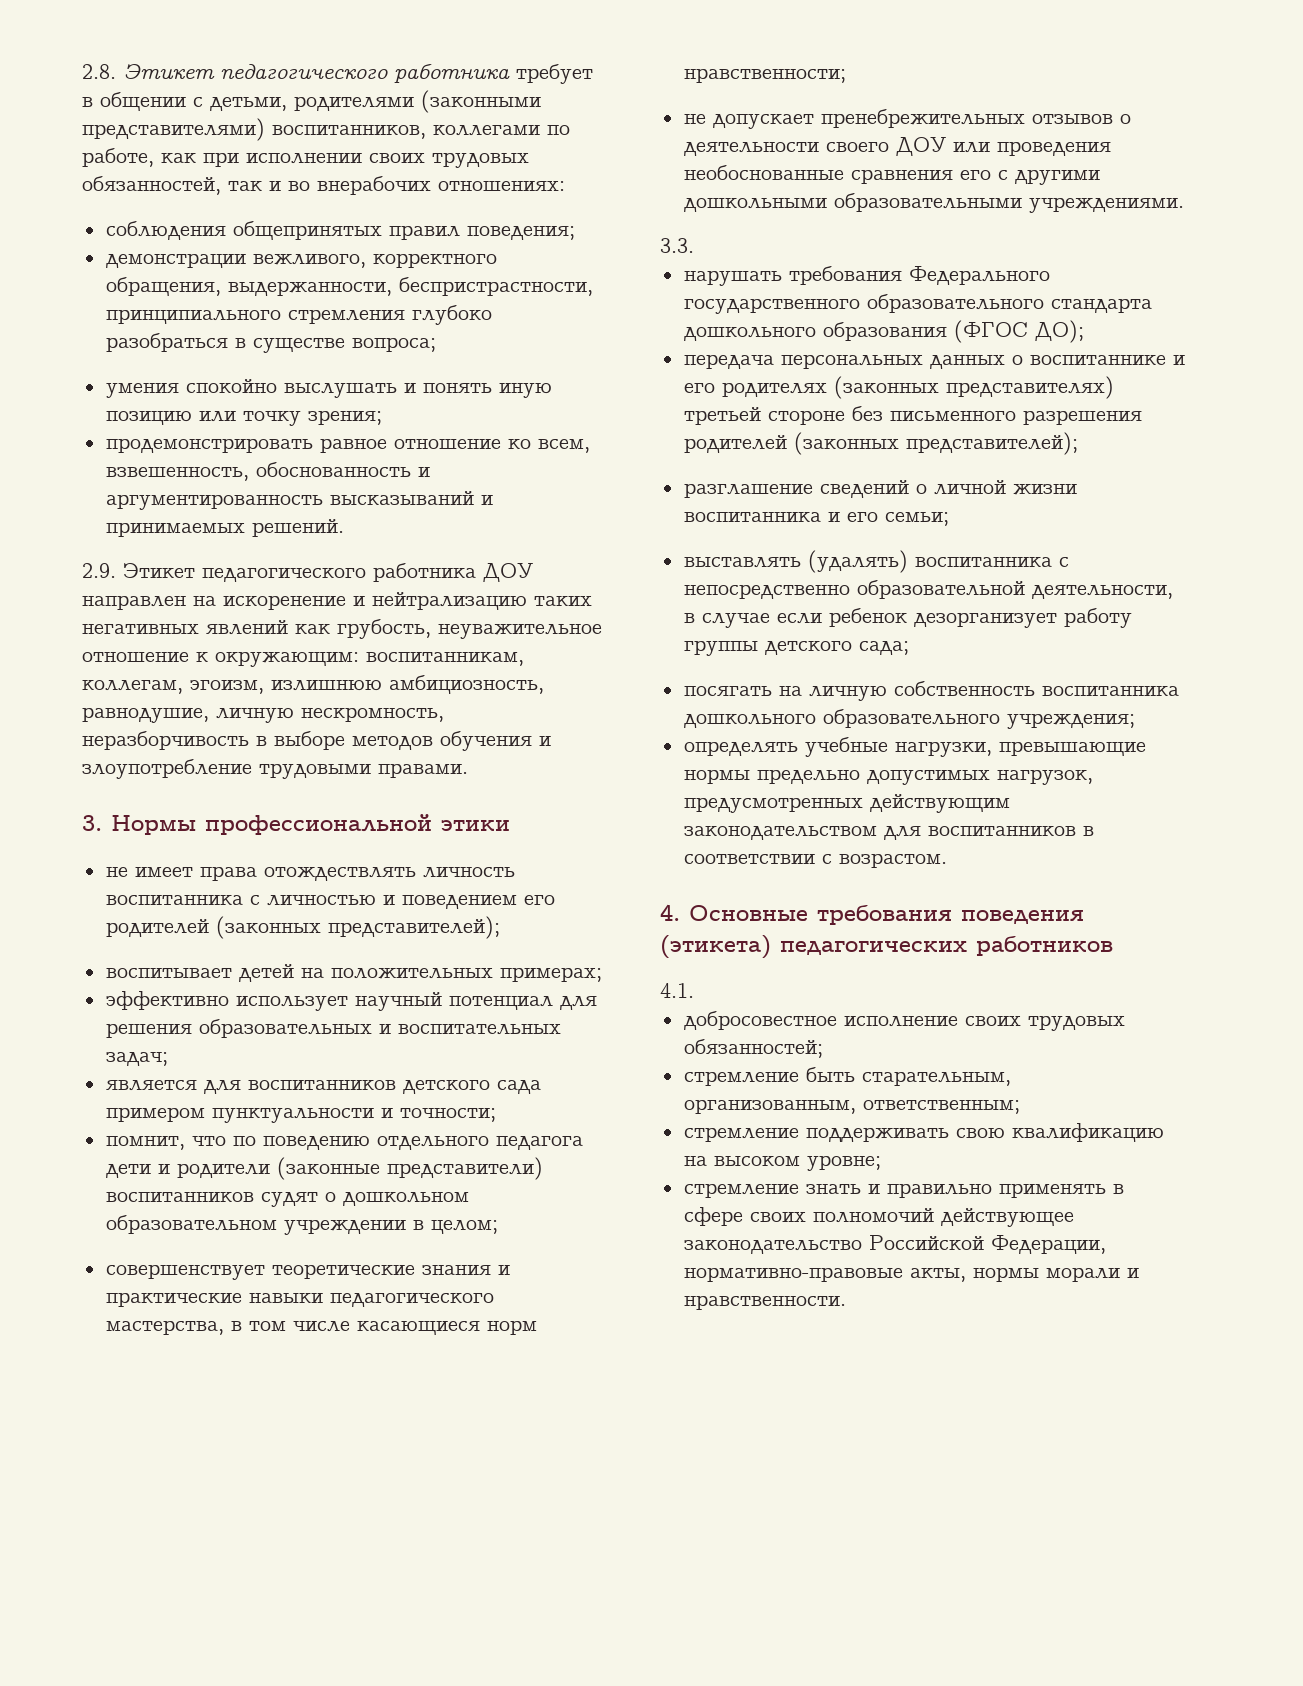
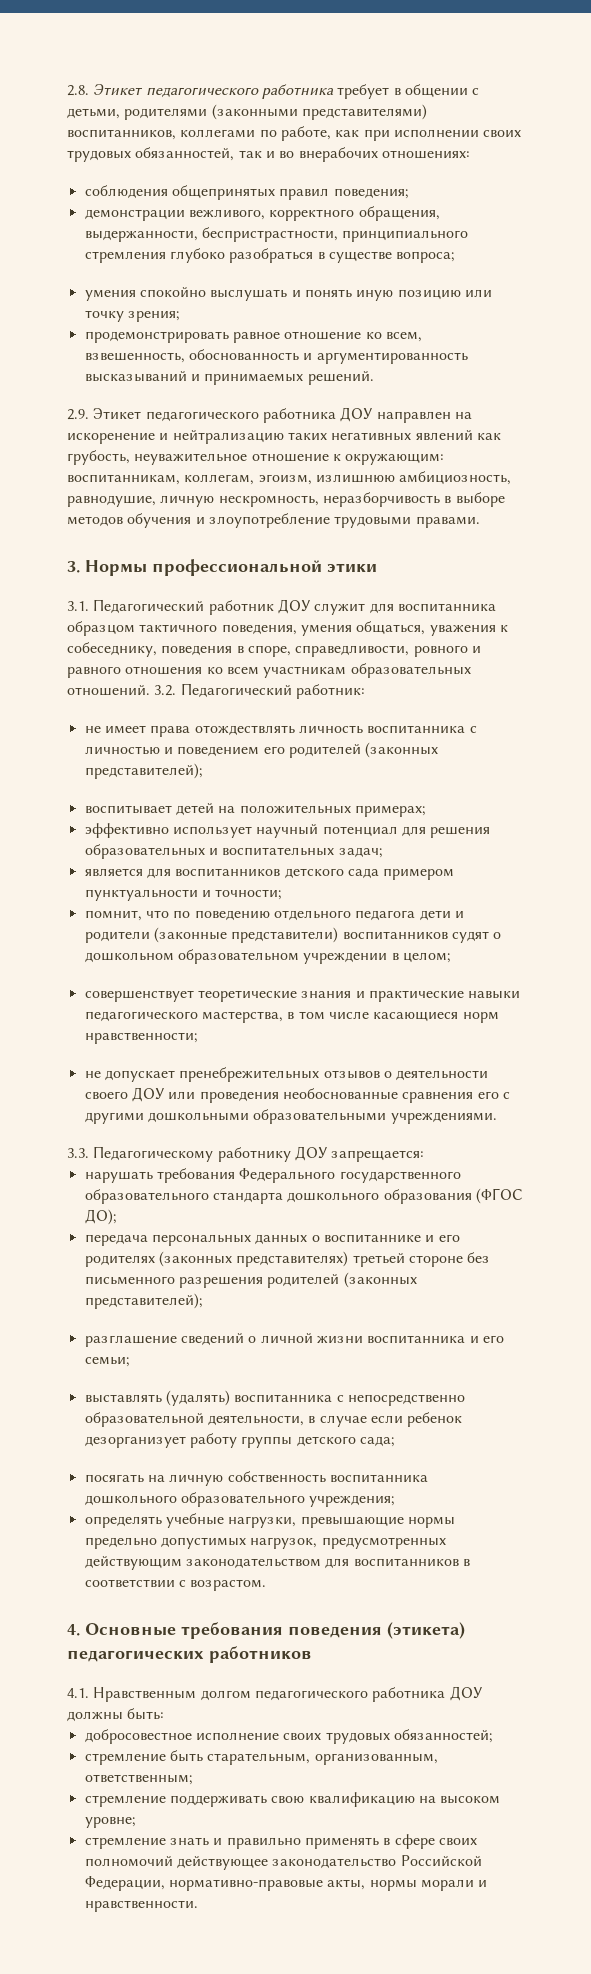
+ 3.1. Педагогический работник ДОУ служит для воспитанника образцом тактичного поведения, умения общаться, уважения к собеседнику, поведения в споре, справедливости, ровного и равного отношения ко всем участникам образовательных отношений. 3.2. Педагогический работник:
- 3.3.
+ 3.3. Педагогическому работнику ДОУ запрещается:
- 4.1.
+ 4.1. Нравственным долгом педагогического работника ДОУ должны быть:

